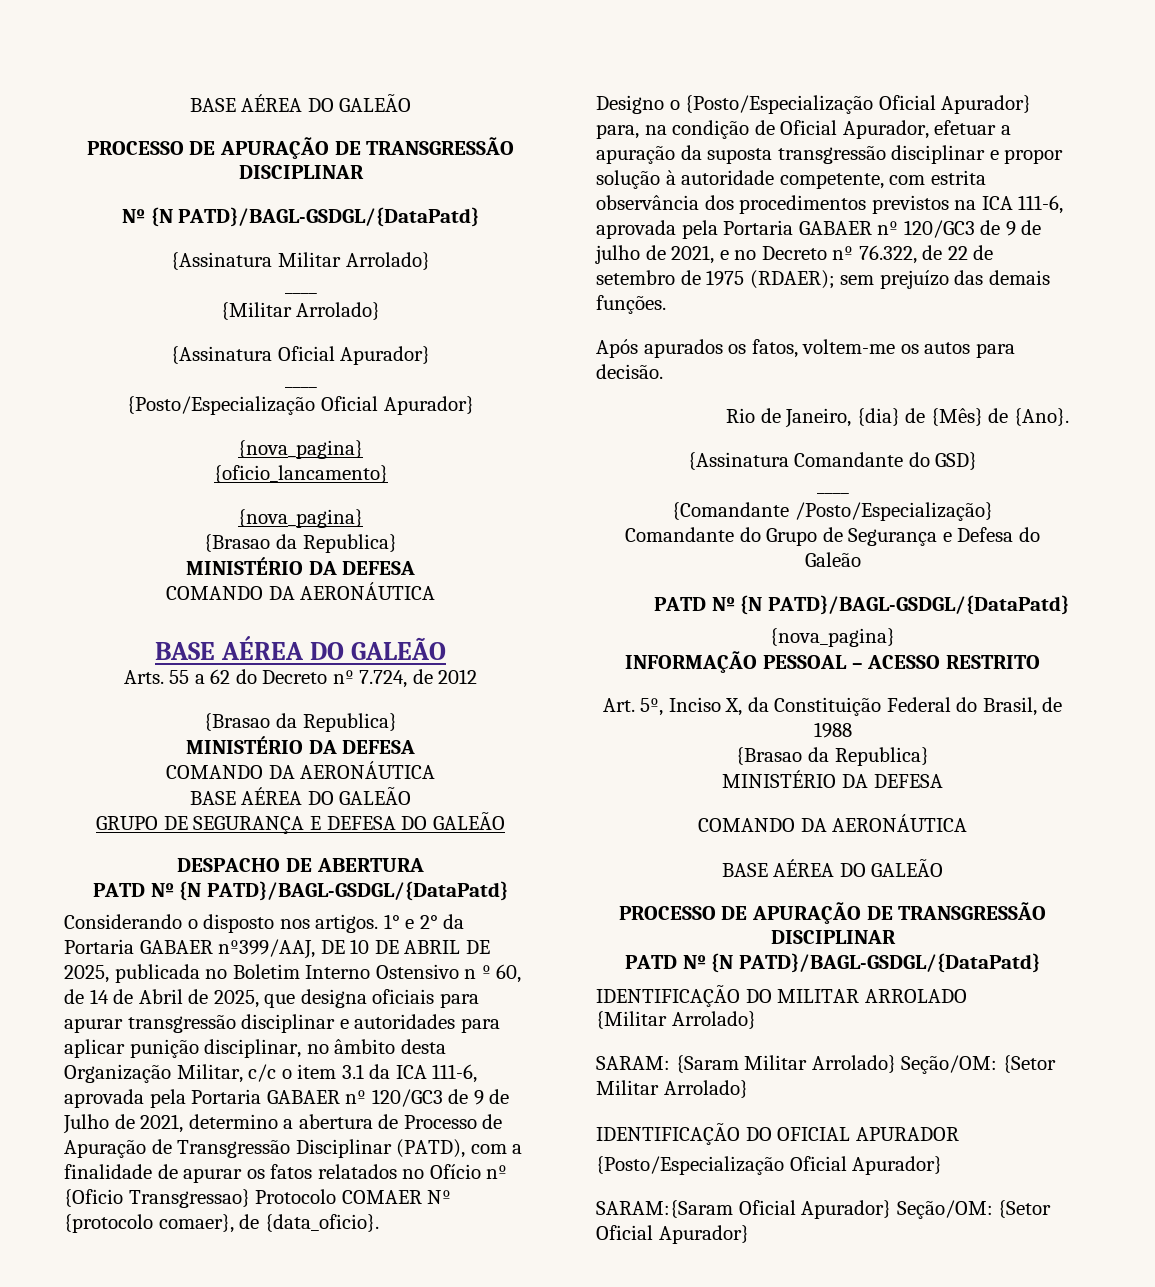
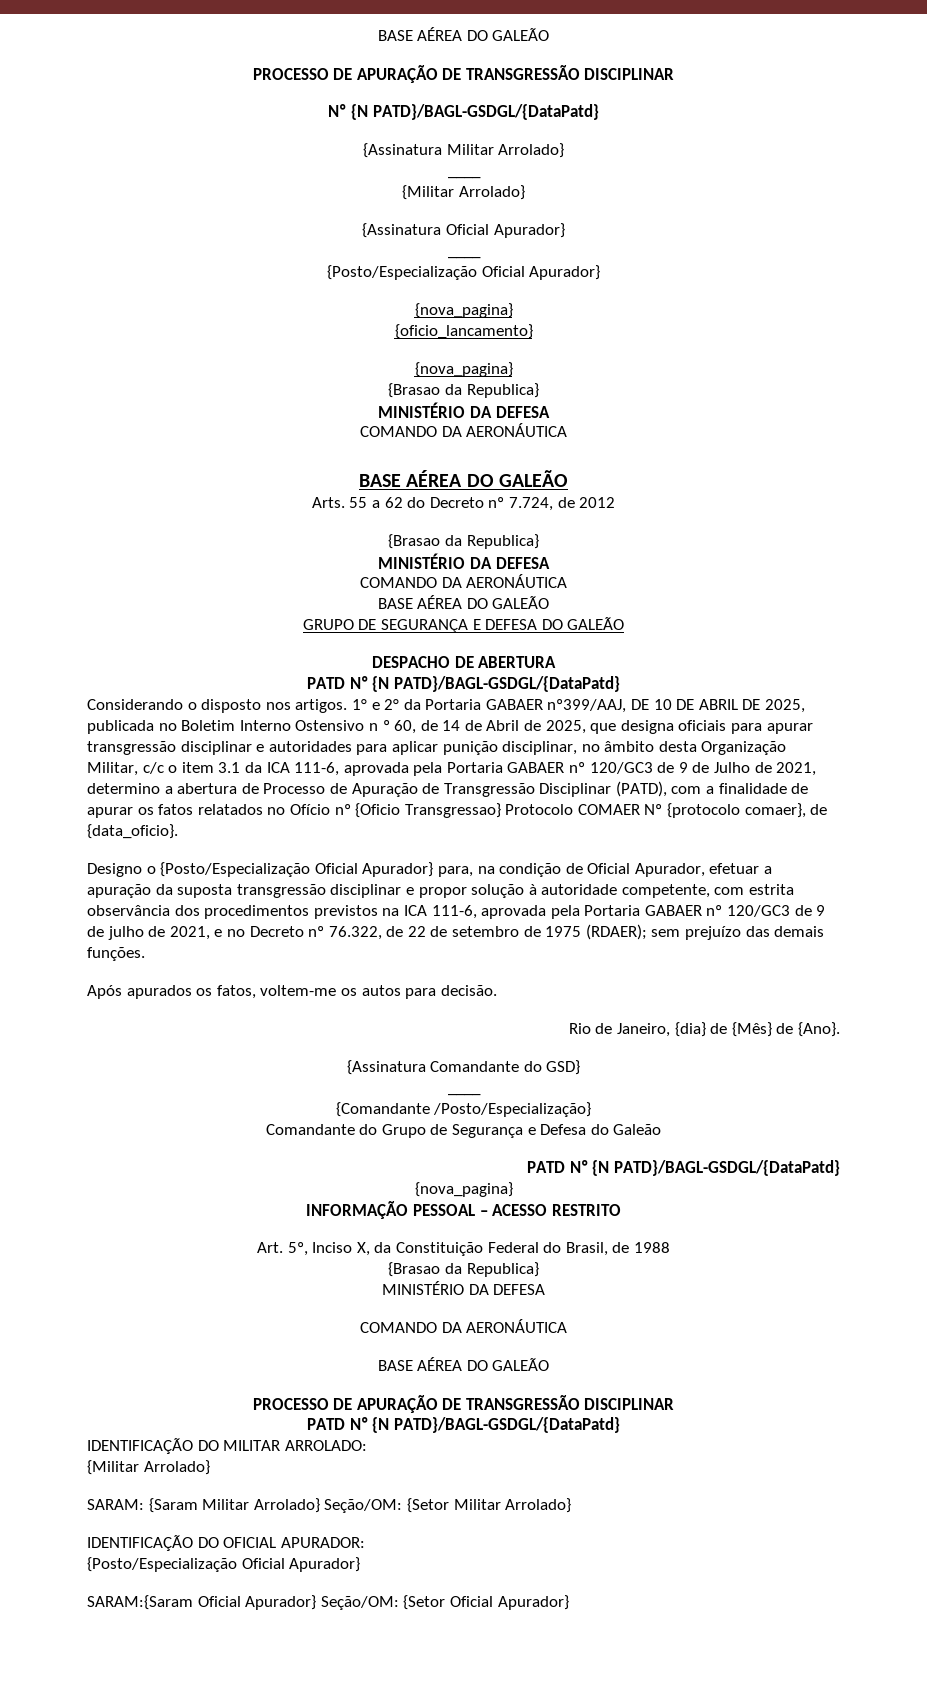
- IDENTIFICAÇÃO DO MILITAR ARROLADO
+ IDENTIFICAÇÃO DO MILITAR ARROLADO:
- IDENTIFICAÇÃO DO OFICIAL APURADOR
+ IDENTIFICAÇÃO DO OFICIAL APURADOR:

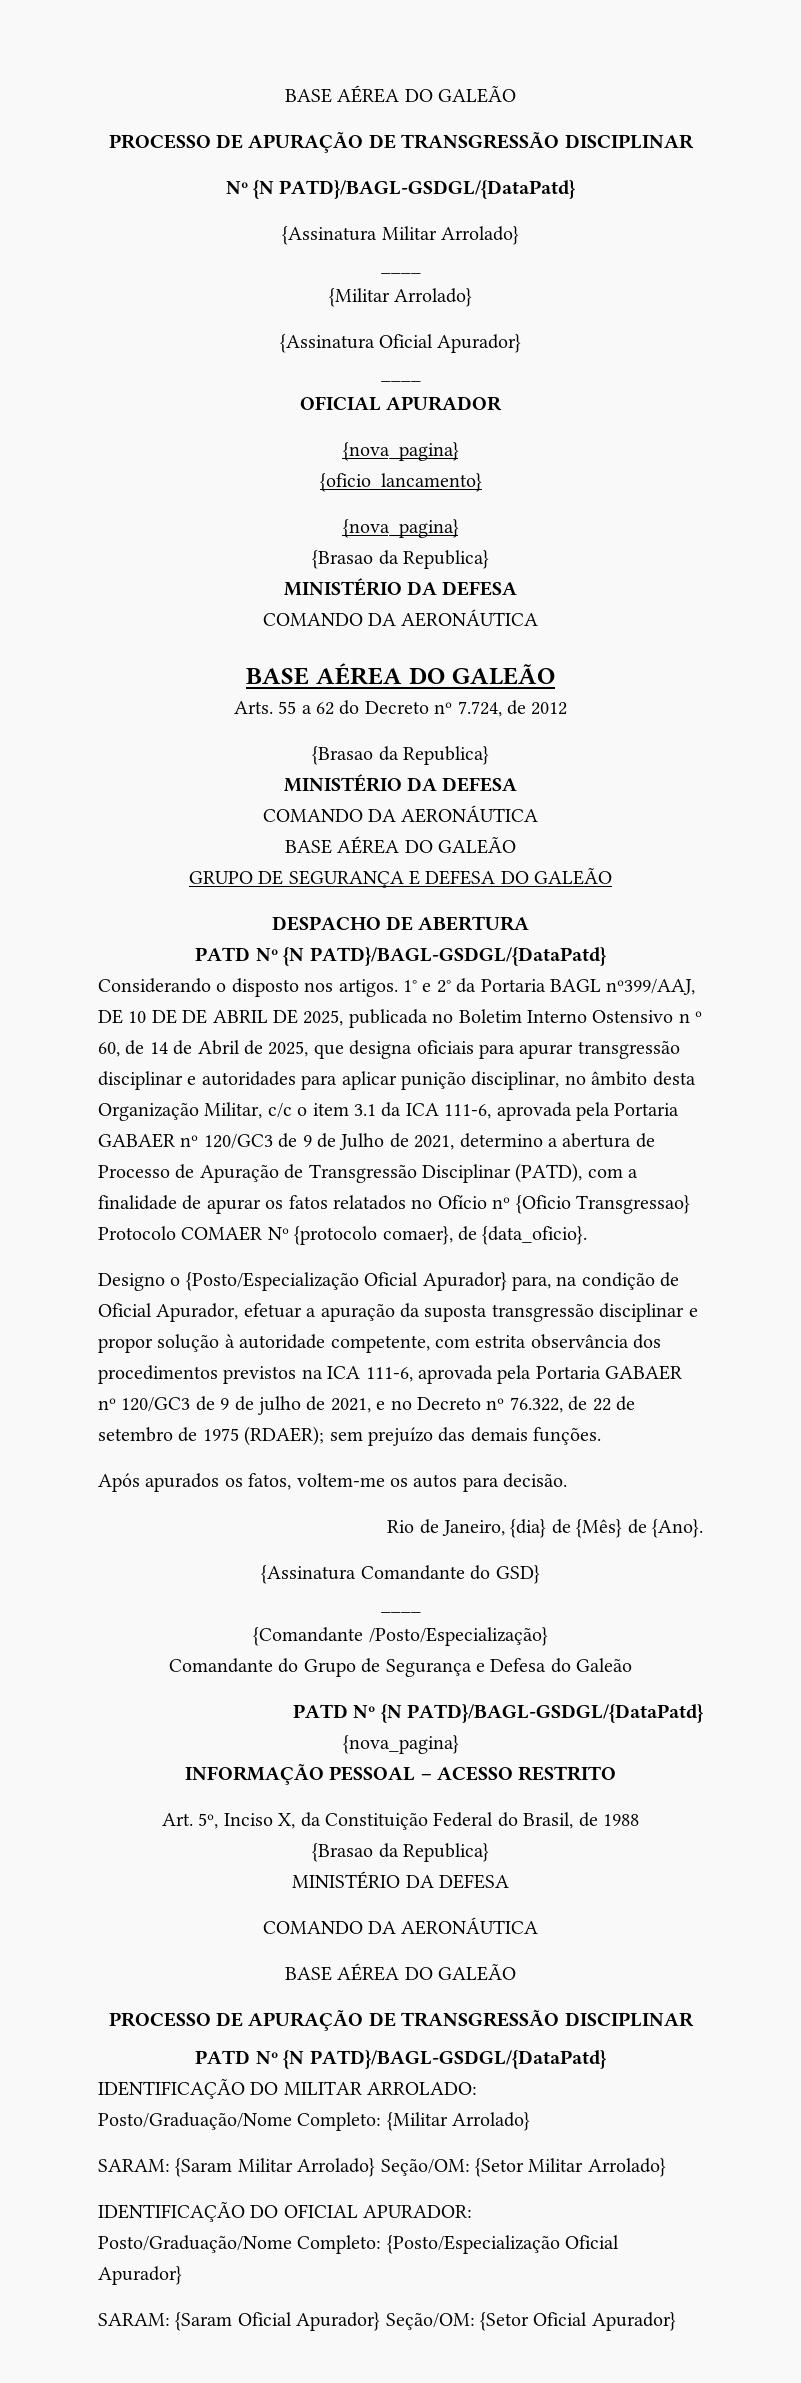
  {Assinatura Oficial Apurador}
  ____
- {Posto/Especialização Oficial Apurador}
+ OFICIAL APURADOR
- 1° e 2° da Portaria GABAER nº399/AAJ, DE 10 DE ABRIL DE 2025, publicada no Boletim Interno Ostensivo n º 60, de 14 de Abril de 2025, que designa oficiais para apurar transgressão disciplinar e autoridades para aplicar punição disciplinar, no âmbito desta Organização Militar, c/c o item 3.1 da ICA 111-6, aprovada pela Portaria GABAER nº 120/GC3 de 9 de Julho de 2021, determino a abertura de Processo de Apuração de Transgressão Disciplinar (PATD), com a finalidade de apurar os fatos relatados no Ofício nº {Oficio Transgressao} Protocolo COMAER Nº {protocolo comaer}, de {data_oficio}.
+ 1° e 2° da Portaria BAGL nº399/AAJ, DE 10 DE DE ABRIL DE 2025, publicada no Boletim Interno Ostensivo n º 60, de 14 de Abril de 2025, que designa oficiais para apurar transgressão disciplinar e autoridades para aplicar punição disciplinar, no âmbito desta Organização Militar, c/c o item 3.1 da ICA 111-6, aprovada pela Portaria GABAER nº 120/GC3 de 9 de Julho de 2021, determino a abertura de Processo de Apuração de Transgressão Disciplinar (PATD), com a finalidade de apurar os fatos relatados no Ofício nº {Oficio Transgressao} Protocolo COMAER Nº {protocolo comaer}, de {data_oficio}.
  IDENTIFICAÇÃO DO MILITAR ARROLADO:
- {Militar Arrolado}
+ Posto/Graduação/Nome Completo: {Militar Arrolado}
  IDENTIFICAÇÃO DO OFICIAL APURADOR:
- {Posto/Especialização Oficial Apurador}
- SARAM:{Saram Oficial Apurador} Seção/OM: {Setor Oficial Apurador}
+ Posto/Graduação/Nome Completo: {Posto/Especialização Oficial Apurador}
+ SARAM: {Saram Oficial Apurador} Seção/OM: {Setor Oficial Apurador}

